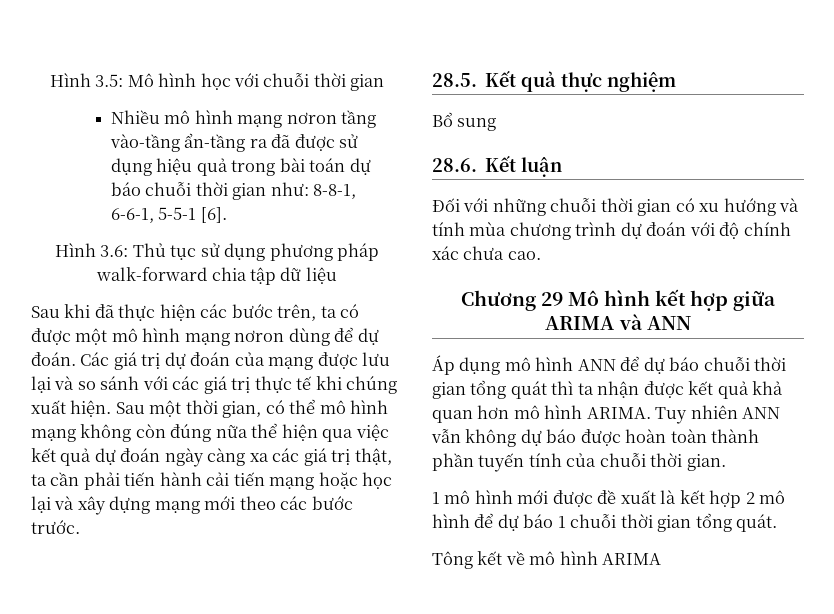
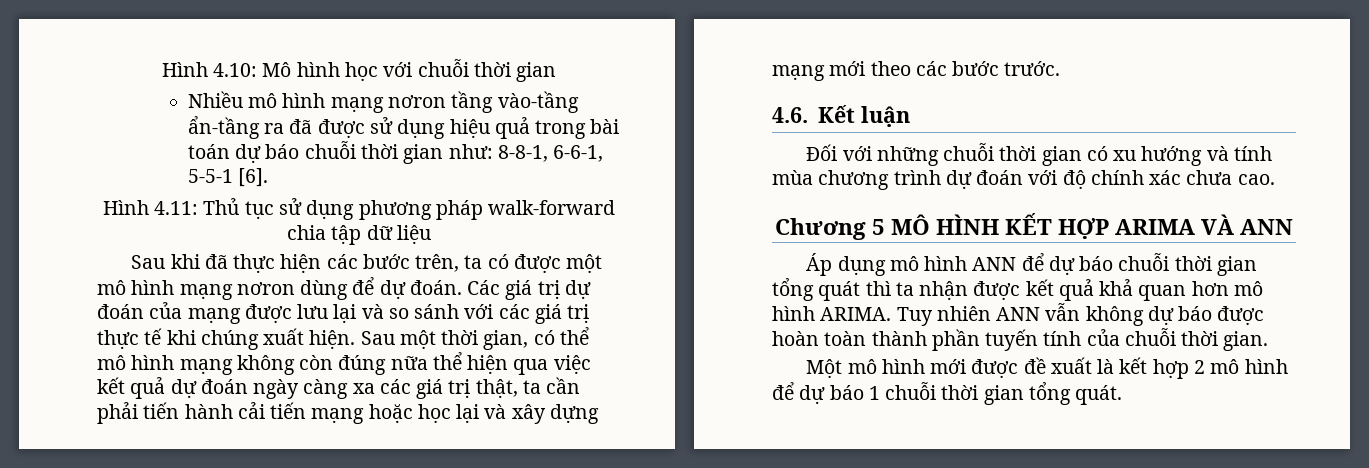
- Hình 3.5: Mô hình học với chuỗi thời gian
+ Hình 4.10: Mô hình học với chuỗi thời gian
- Hình 3.6: Thủ tục sử dụng phương pháp walk-forward chia tập dữ liệu
+ Hình 4.11: Thủ tục sử dụng phương pháp walk-forward chia tập dữ liệu
- 28.5. Kết quả thực nghiệm
- Bổ sung
- 28.6. Kết luận
+ 4.6. Kết luận
- Chương 29 Mô hình kết hợp giữa ARIMA và ANN
+ Chương 5 MÔ HÌNH KẾT HỢP ARIMA VÀ ANN
- 1 mô hình mới được đề xuất là kết hợp 2 mô hình để dự báo 1 chuỗi thời gian tổng quát.
+ Một mô hình mới được đề xuất là kết hợp 2 mô hình để dự báo 1 chuỗi thời gian tổng quát.
- Tông kết về mô hình ARIMA

